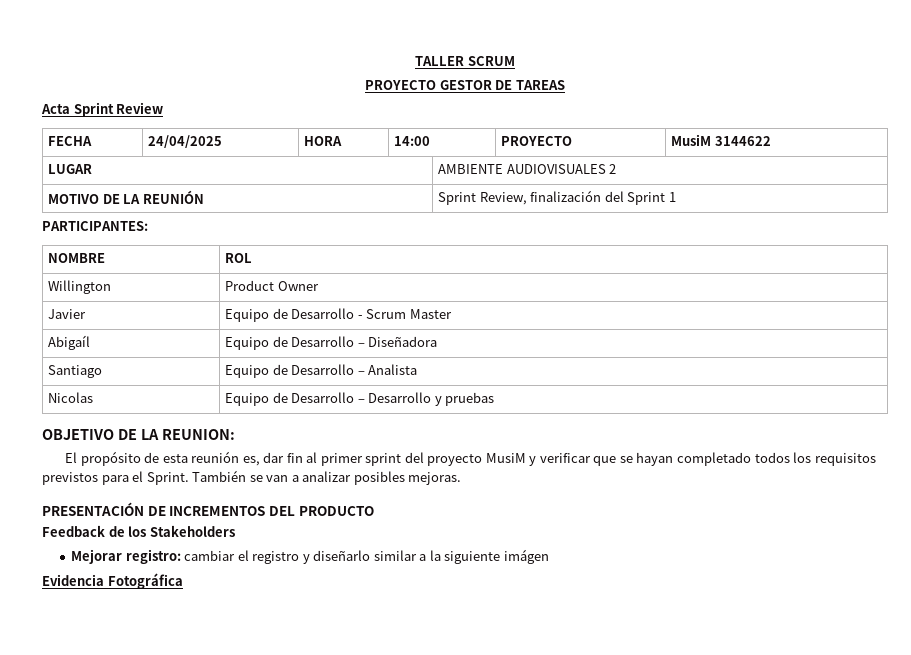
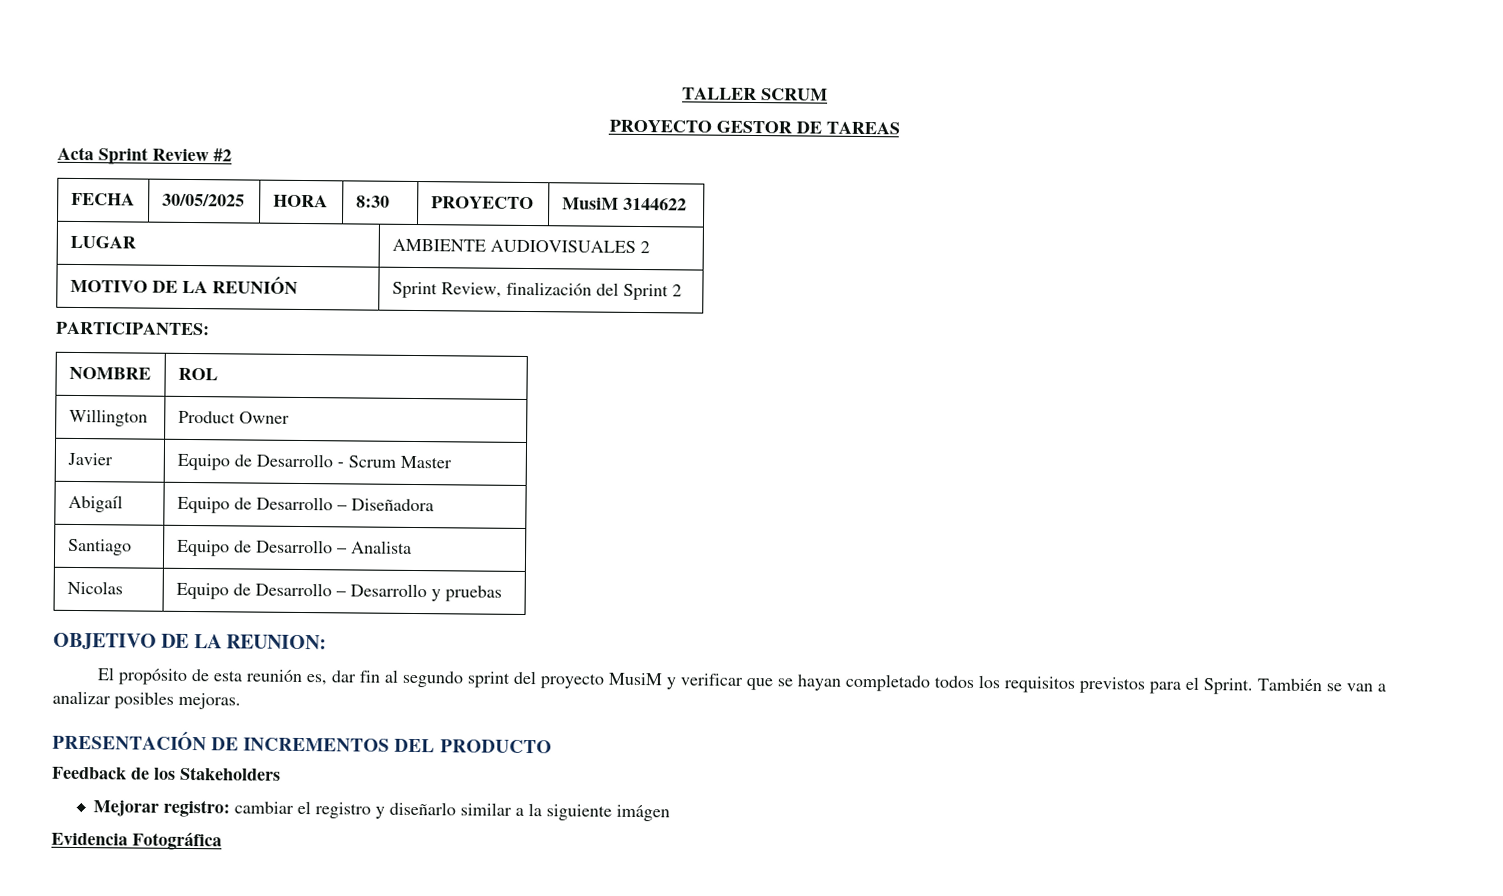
- Acta Sprint Review
+ Acta Sprint Review #2
- FECHA | 24/04/2025 | HORA | 14:00 | PROYECTO | MusiM 3144622
+ FECHA | 30/05/2025 | HORA | 8:30 | PROYECTO | MusiM 3144622
- MOTIVO DE LA REUNIÓN | Sprint Review, finalización del Sprint 1
+ MOTIVO DE LA REUNIÓN | Sprint Review, finalización del Sprint 2
- El propósito de esta reunión es, dar fin al primer sprint del proyecto MusiM y verificar que se hayan completado todos los requisitos previstos para el Sprint.
+ El propósito de esta reunión es, dar fin al segundo sprint del proyecto MusiM y verificar que se hayan completado todos los requisitos previstos para el Sprint.

